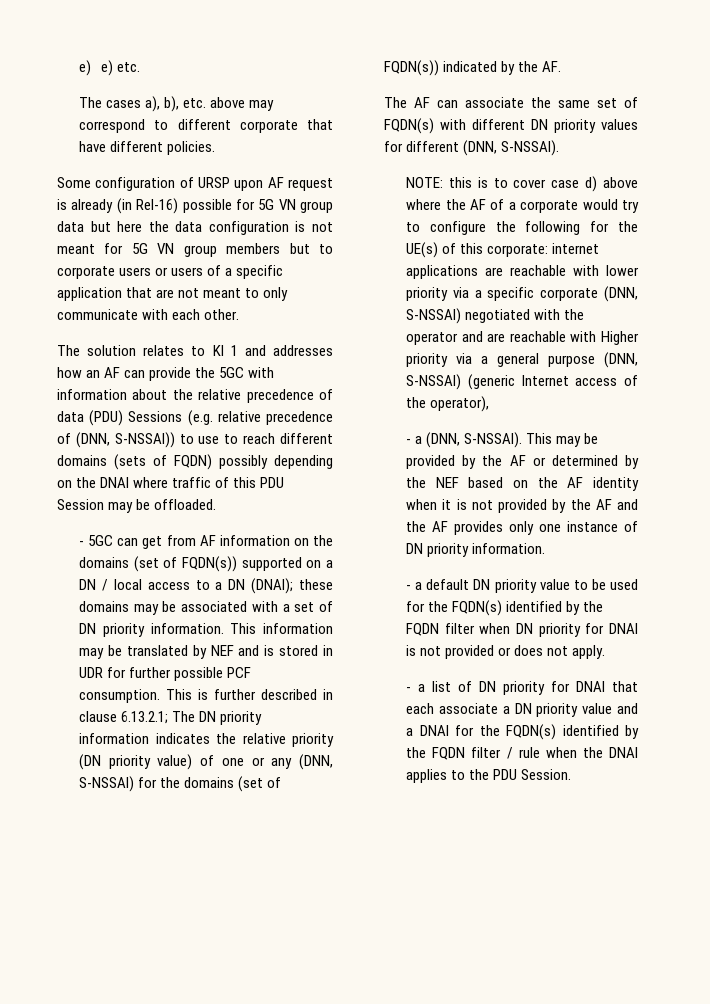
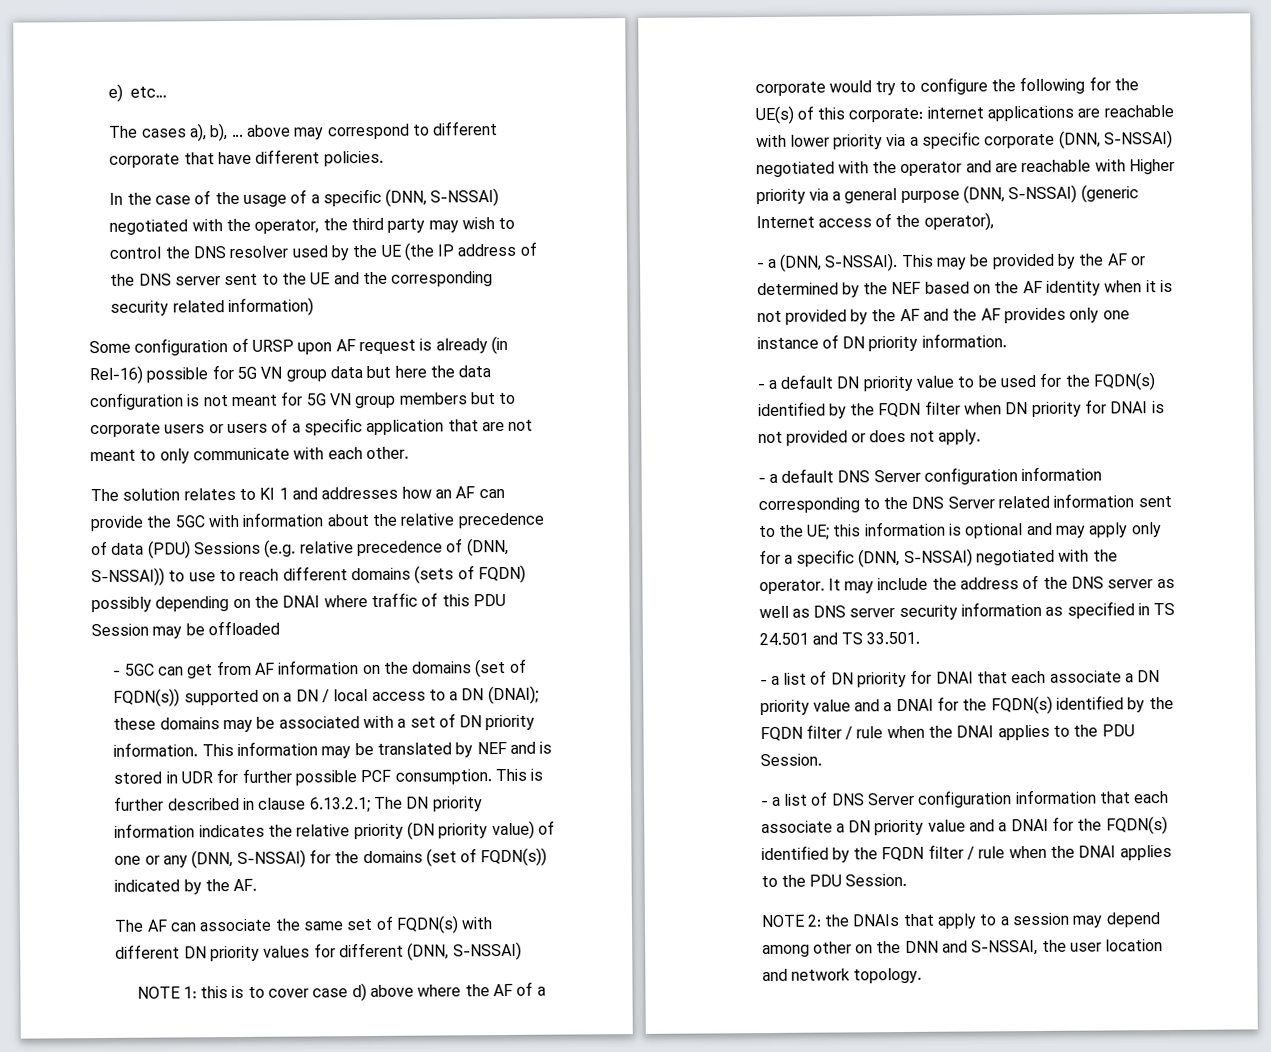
- e) e) etc.
+ e) etc…
- The cases a), b), etc. above may correspond to different corporate that have different policies.
+ The cases a), b), … above may correspond to different corporate that have different policies.
+ In the case of the usage of a specific (DNN, S-NSSAI) negotiated with the operator, the third party may wish to control the DNS resolver used by the UE (the IP address of the DNS server sent to the UE and the corresponding security related information)
- The solution relates to KI 1 and addresses how an AF can provide the 5GC with information about the relative precedence of data (PDU) Sessions (e.g. relative precedence of (DNN, S-NSSAI)) to use to reach different domains (sets of FQDN) possibly depending on the DNAI where traffic of this PDU Session may be offloaded.
+ The solution relates to KI 1 and addresses how an AF can provide the 5GC with information about the relative precedence of data (PDU) Sessions (e.g. relative precedence of (DNN, S-NSSAI)) to use to reach different domains (sets of FQDN) possibly depending on the DNAI where traffic of this PDU Session may be offloaded
- The AF can associate the same set of FQDN(s) with different DN priority values for different (DNN, S-NSSAI).
- NOTE:
+ The AF can associate the same set of FQDN(s) with different DN priority values for different (DNN, S-NSSAI)
+ NOTE 1:
+ - a default DNS Server configuration information corresponding to the DNS Server related information sent to the UE; this information is optional and may apply only for a specific (DNN, S-NSSAI) negotiated with the operator. It may include the address of the DNS server as well as DNS server security information as specified in TS 24.501 and TS 33.501.
+ - a list of DNS Server configuration information that each associate a DN priority value and a DNAI for the FQDN(s) identified by the FQDN filter / rule when the DNAI applies to the PDU Session.
+ NOTE 2: the DNAIs that apply to a session may depend among other on the DNN and S-NSSAI, the user location and network topology.

